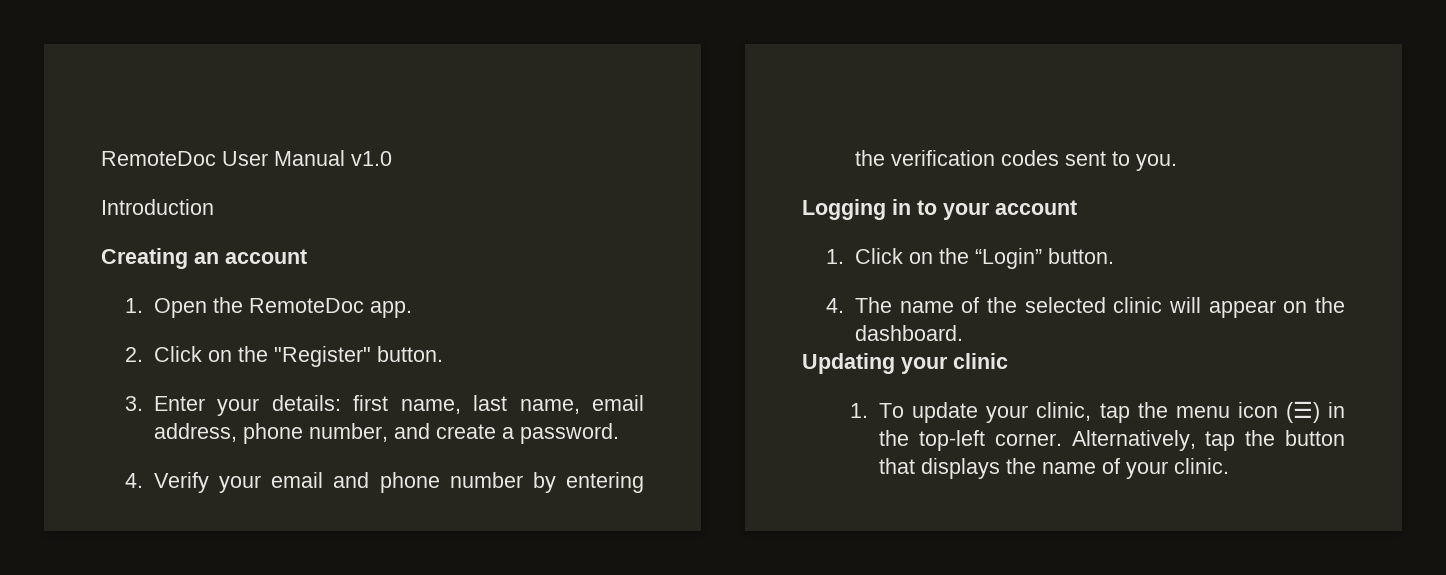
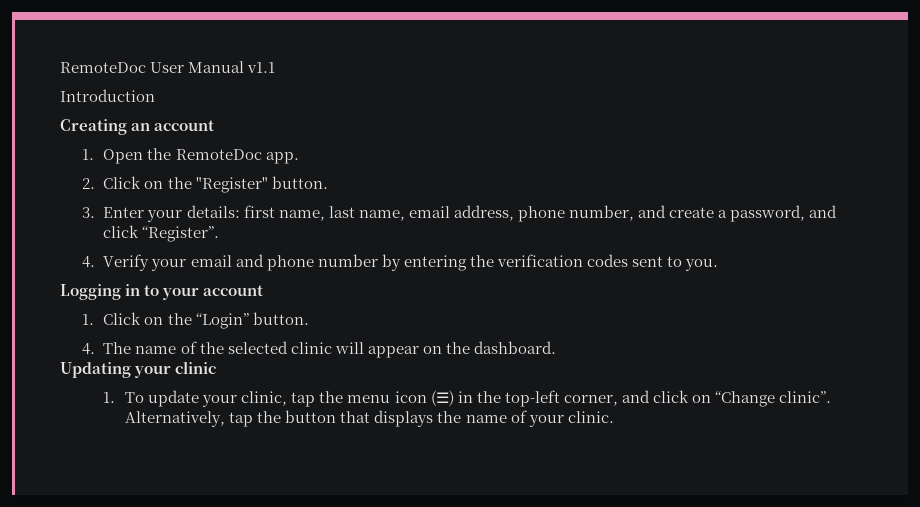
- RemoteDoc User Manual v1.0
+ RemoteDoc User Manual v1.1
- 3. Enter your details: first name, last name, email address, phone number, and create a password.
+ 3. Enter your details: first name, last name, email address, phone number, and create a password, and click “Register”.
- 1. To update your clinic, tap the menu icon (☰) in the top-left corner.
+ 1. To update your clinic, tap the menu icon (☰) in the top-left corner, and click on “Change clinic”.

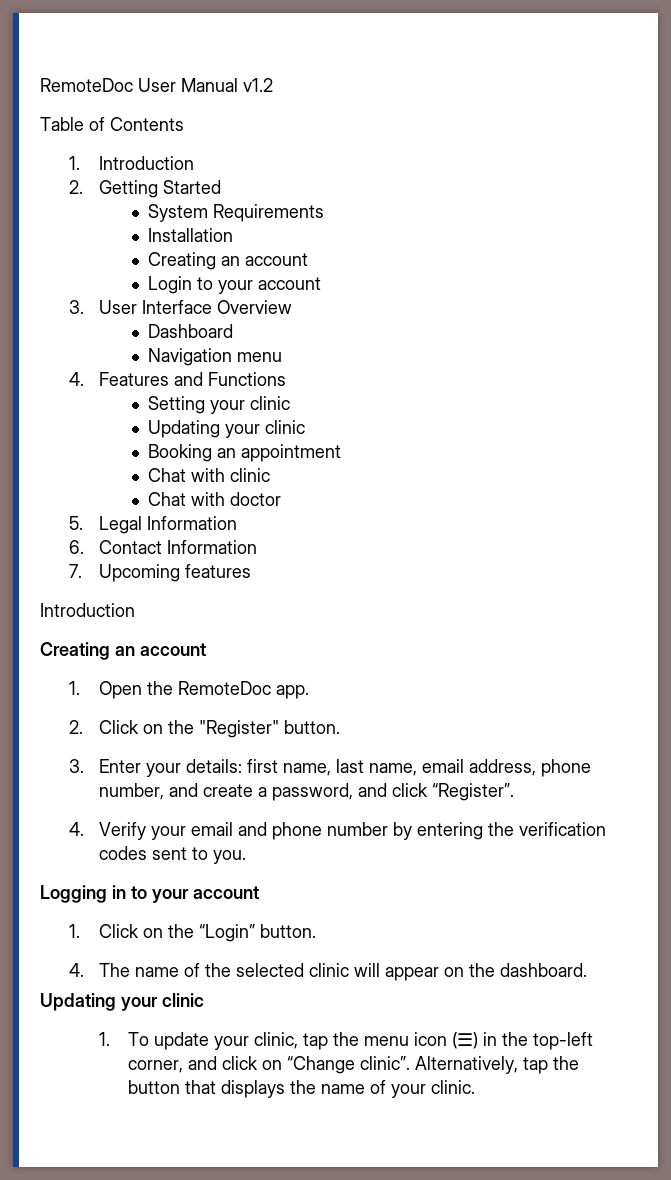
- RemoteDoc User Manual v1.1
+ RemoteDoc User Manual v1.2
+ Table of Contents
+ 1. Introduction
+ 2. Getting Started
+ System Requirements
+ Installation
+ Creating an account
+ Login to your account
+ 3. User Interface Overview
+ Dashboard
+ Navigation menu
+ 4. Features and Functions
+ Setting your clinic
+ Updating your clinic
+ Booking an appointment
+ Chat with clinic
+ Chat with doctor
+ 5. Legal Information
+ 6. Contact Information
+ 7. Upcoming features

